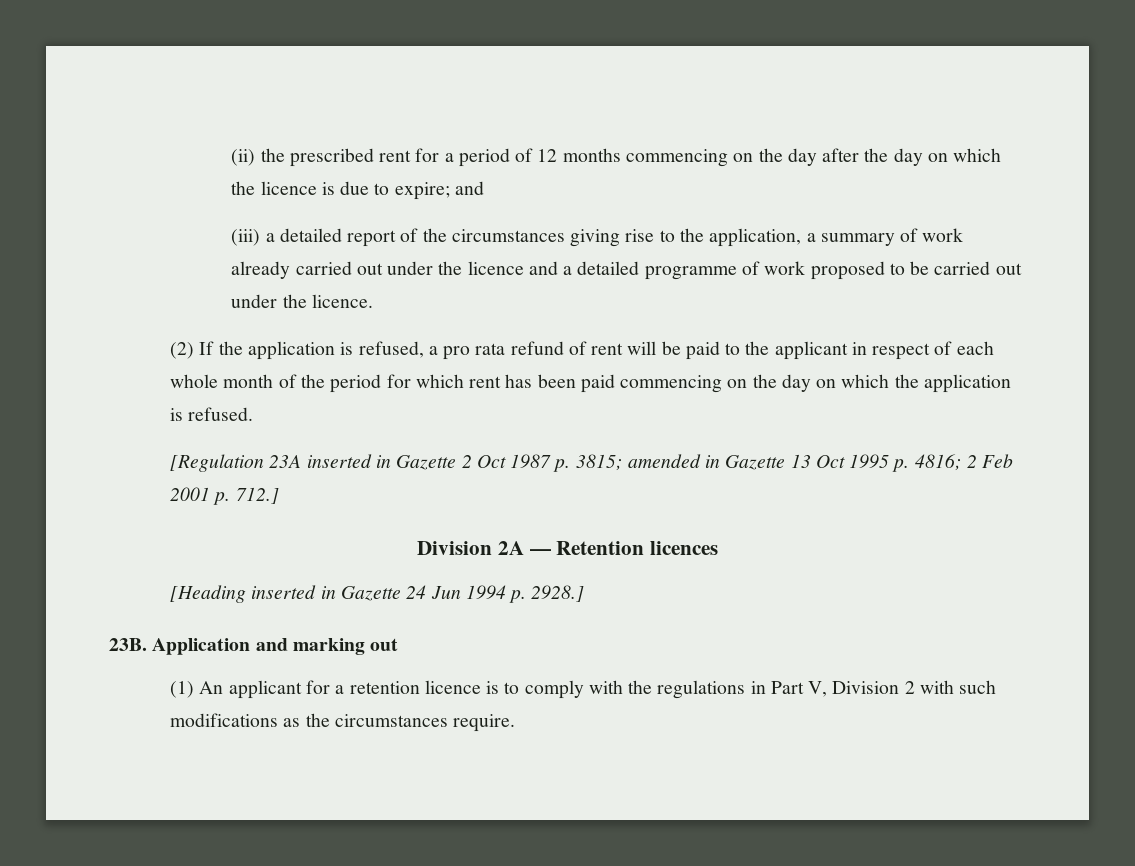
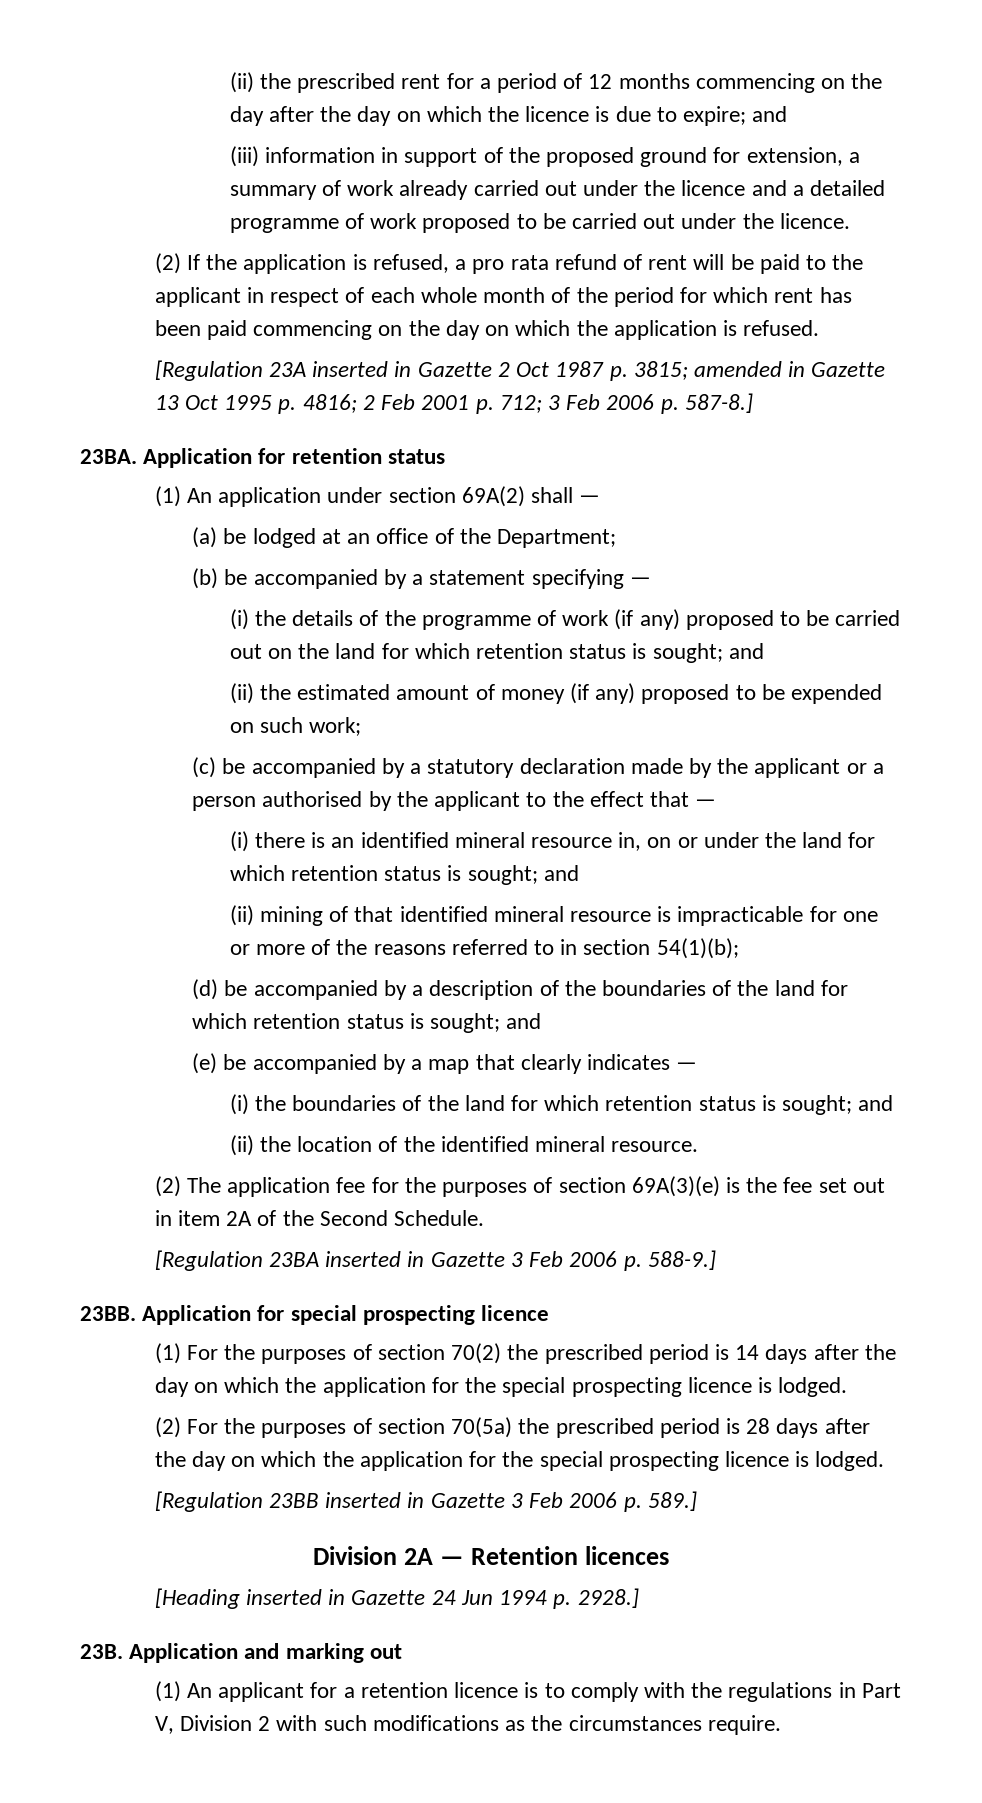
- (iii) a detailed report of the circumstances giving rise to the application, a summary of work already carried out under the licence and a detailed programme of work proposed to be carried out under the licence.
+ (iii) information in support of the proposed ground for extension, a summary of work already carried out under the licence and a detailed programme of work proposed to be carried out under the licence.
- [Regulation 23A inserted in Gazette 2 Oct 1987 p. 3815; amended in Gazette 13 Oct 1995 p. 4816; 2 Feb 2001 p. 712.]
+ [Regulation 23A inserted in Gazette 2 Oct 1987 p. 3815; amended in Gazette 13 Oct 1995 p. 4816; 2 Feb 2001 p. 712; 3 Feb 2006 p. 587-8.]
+ 23BA. Application for retention status
+ (1) An application under section 69A(2) shall —
+ (a) be lodged at an office of the Department;
+ (b) be accompanied by a statement specifying —
+ (i) the details of the programme of work (if any) proposed to be carried out on the land for which retention status is sought; and
+ (ii) the estimated amount of money (if any) proposed to be expended on such work;
+ (c) be accompanied by a statutory declaration made by the applicant or a person authorised by the applicant to the effect that —
+ (i) there is an identified mineral resource in, on or under the land for which retention status is sought; and
+ (ii) mining of that identified mineral resource is impracticable for one or more of the reasons referred to in section 54(1)(b);
+ (d) be accompanied by a description of the boundaries of the land for which retention status is sought; and
+ (e) be accompanied by a map that clearly indicates —
+ (i) the boundaries of the land for which retention status is sought; and
+ (ii) the location of the identified mineral resource.
+ (2) The application fee for the purposes of section 69A(3)(e) is the fee set out in item 2A of the Second Schedule.
+ [Regulation 23BA inserted in Gazette 3 Feb 2006 p. 588-9.]
+ 23BB. Application for special prospecting licence
+ (1) For the purposes of section 70(2) the prescribed period is 14 days after the day on which the application for the special prospecting licence is lodged.
+ (2) For the purposes of section 70(5a) the prescribed period is 28 days after the day on which the application for the special prospecting licence is lodged.
+ [Regulation 23BB inserted in Gazette 3 Feb 2006 p. 589.]

